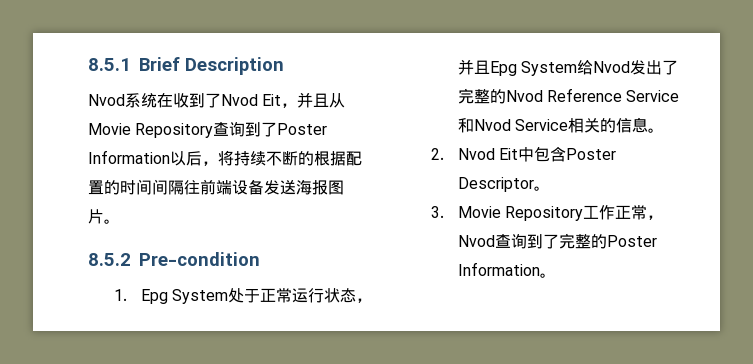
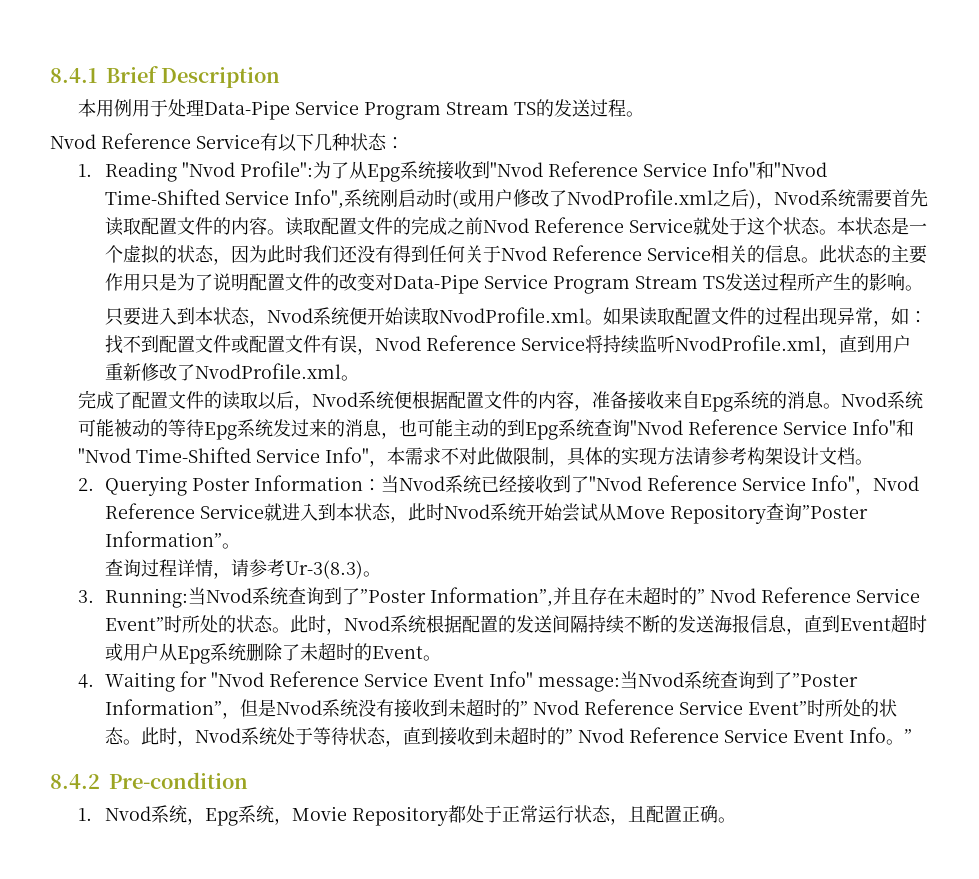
- 8.5.1 Brief Description
+ 8.4.1 Brief Description
- Nvod系统在收到了Nvod Eit，并且从Movie Repository查询到了Poster Information以后，将持续不断的根据配置的时间间隔往前端设备发送海报图片。
- 8.5.2 Pre-condition
- 1. Epg System处于正常运行状态，并且Epg System给Nvod发出了完整的Nvod Reference Service和Nvod Service相关的信息。
- 2. Nvod Eit中包含Poster Descriptor。
- 3. Movie Repository工作正常，Nvod查询到了完整的Poster Information。
+ 本用例用于处理Data-Pipe Service Program Stream TS的发送过程。
+ Nvod Reference Service有以下几种状态：
+ 1. Reading "Nvod Profile":为了从Epg系统接收到"Nvod Reference Service Info"和"Nvod Time-Shifted Service Info",系统刚启动时(或用户修改了NvodProfile.xml之后)，Nvod系统需要首先读取配置文件的内容。读取配置文件的完成之前Nvod Reference Service就处于这个状态。本状态是一个虚拟的状态，因为此时我们还没有得到任何关于Nvod Reference Service相关的信息。此状态的主要作用只是为了说明配置文件的改变对Data-Pipe Service Program Stream TS发送过程所产生的影响。
+ 只要进入到本状态，Nvod系统便开始读取NvodProfile.xml。如果读取配置文件的过程出现异常，如：找不到配置文件或配置文件有误，Nvod Reference Service将持续监听NvodProfile.xml，直到用户重新修改了NvodProfile.xml。
+ 完成了配置文件的读取以后，Nvod系统便根据配置文件的内容，准备接收来自Epg系统的消息。Nvod系统可能被动的等待Epg系统发过来的消息，也可能主动的到Epg系统查询"Nvod Reference Service Info"和"Nvod Time-Shifted Service Info"，本需求不对此做限制，具体的实现方法请参考构架设计文档。
+ 2. Querying Poster Information：当Nvod系统已经接收到了"Nvod Reference Service Info"，Nvod Reference Service就进入到本状态，此时Nvod系统开始尝试从Move Repository查询”Poster Information”。
+ 查询过程详情，请参考Ur-3(8.3)。
+ 3. Running:当Nvod系统查询到了”Poster Information”,并且存在未超时的” Nvod Reference Service Event”时所处的状态。此时，Nvod系统根据配置的发送间隔持续不断的发送海报信息，直到Event超时或用户从Epg系统删除了未超时的Event。
+ 4. Waiting for "Nvod Reference Service Event Info" message:当Nvod系统查询到了”Poster Information”，但是Nvod系统没有接收到未超时的” Nvod Reference Service Event”时所处的状态。此时，Nvod系统处于等待状态，直到接收到未超时的” Nvod Reference Service Event Info。”
+ 8.4.2 Pre-condition
+ 1. Nvod系统，Epg系统，Movie Repository都处于正常运行状态，且配置正确。

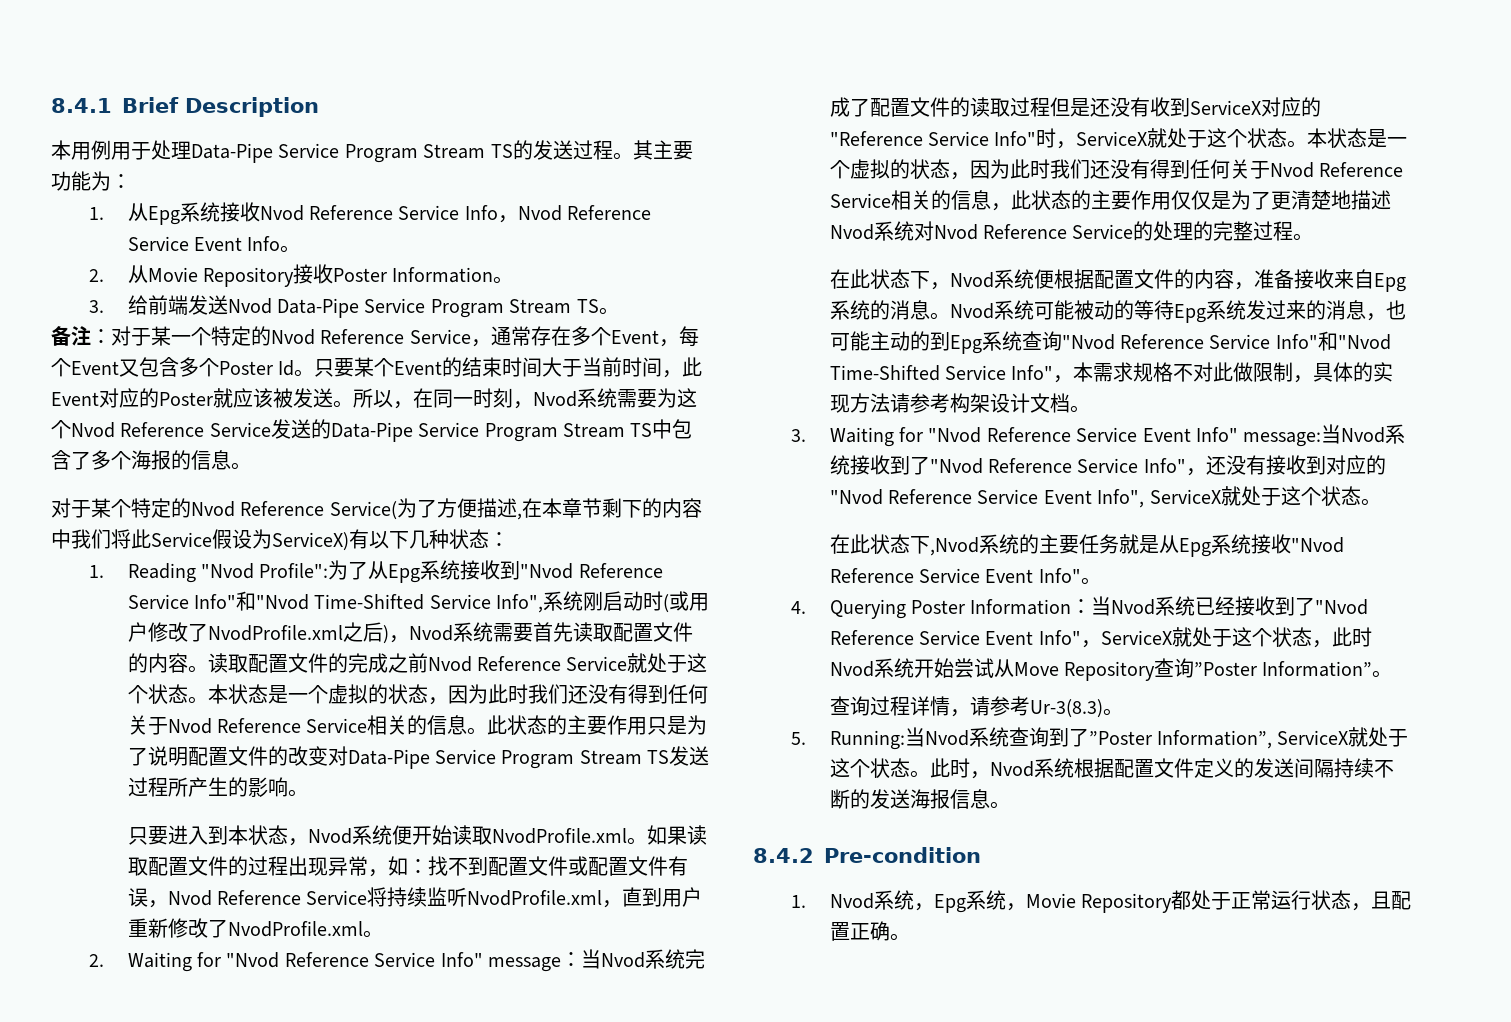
- 本用例用于处理Data-Pipe Service Program Stream TS的发送过程。
- Nvod Reference Service有以下几种状态：
+ 本用例用于处理Data-Pipe Service Program Stream TS的发送过程。其主要功能为：
+ 1.从Epg系统接收Nvod Reference Service Info，Nvod Reference Service Event Info。
+ 2.从Movie Repository接收Poster Information。
+ 3.给前端发送Nvod Data-Pipe Service Program Stream TS。
+ 备注：对于某一个特定的Nvod Reference Service，通常存在多个Event，每个Event又包含多个Poster Id。只要某个Event的结束时间大于当前时间，此Event对应的Poster就应该被发送。所以，在同一时刻，Nvod系统需要为这个Nvod Reference Service发送的Data-Pipe Service Program Stream TS中包含了多个海报的信息。
+ 对于某个特定的Nvod Reference Service(为了方便描述,在本章节剩下的内容中我们将此Service假设为ServiceX)有以下几种状态：
- 完成了配置文件的读取以后，Nvod系统便根据配置文件的内容，准备接收来自Epg系统的消息。
+ 2. Waiting for "Nvod Reference Service Info" message：当Nvod系统完成了配置文件的读取过程但是还没有收到ServiceX对应的"Reference Service Info"时，ServiceX就处于这个状态。本状态是一个虚拟的状态，因为此时我们还没有得到任何关于Nvod Reference Service相关的信息，此状态的主要作用仅仅是为了更清楚地描述Nvod系统对Nvod Reference Service的处理的完整过程。
+ 在此状态下，Nvod系统便根据配置文件的内容，准备接收来自Epg系统的消息。
- Nvod系统可能被动的等待Epg系统发过来的消息，也可能主动的到Epg系统查询"Nvod Reference Service Info"和"Nvod Time-Shifted Service Info"，本需求不对此做限制，具体的实现方法请参考构架设计文档。
+ Nvod系统可能被动的等待Epg系统发过来的消息，也可能主动的到Epg系统查询"Nvod Reference Service Info"和"Nvod Time-Shifted Service Info"，本需求规格不对此做限制，具体的实现方法请参考构架设计文档。
- 2. Querying Poster Information：当Nvod系统已经接收到了"Nvod Reference Service Info"，Nvod Reference Service就进入到本状态，此时Nvod系统开始尝试从Move Repository查询”Poster Information”。
+ 3. Waiting for "Nvod Reference Service Event Info" message:当Nvod系统接收到了"Nvod Reference Service Info"，还没有接收到对应的"Nvod Reference Service Event Info", ServiceX就处于这个状态。
+ 在此状态下,Nvod系统的主要任务就是从Epg系统接收"Nvod Reference Service Event Info"。
+ 4. Querying Poster Information：当Nvod系统已经接收到了"Nvod Reference Service Event Info"，ServiceX就处于这个状态，此时Nvod系统开始尝试从Move Repository查询”Poster Information”。
- 3. Running:当Nvod系统查询到了”Poster Information”,并且存在未超时的” Nvod Reference Service Event”时所处的状态。
+ 5. Running:当Nvod系统查询到了”Poster Information”, ServiceX就处于这个状态。
- 此时，Nvod系统根据配置的发送间隔持续不断的发送海报信息，直到Event超时或用户从Epg系统删除了未超时的Event。
- 4. Waiting for "Nvod Reference Service Event Info" message:当Nvod系统查询到了”Poster Information”，但是Nvod系统没有接收到未超时的” Nvod Reference Service Event”时所处的状态。此时，Nvod系统处于等待状态，直到接收到未超时的” Nvod Reference Service Event Info。”
+ 此时，Nvod系统根据配置文件定义的发送间隔持续不断的发送海报信息。

